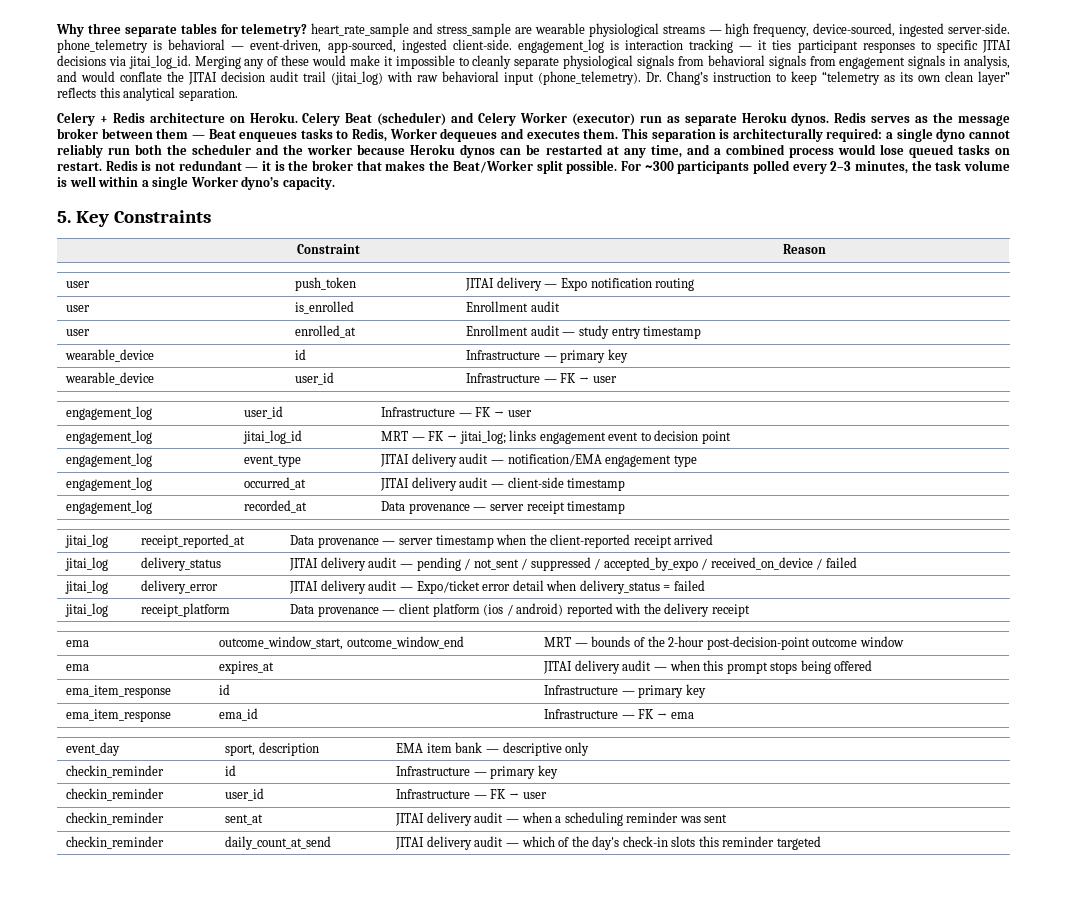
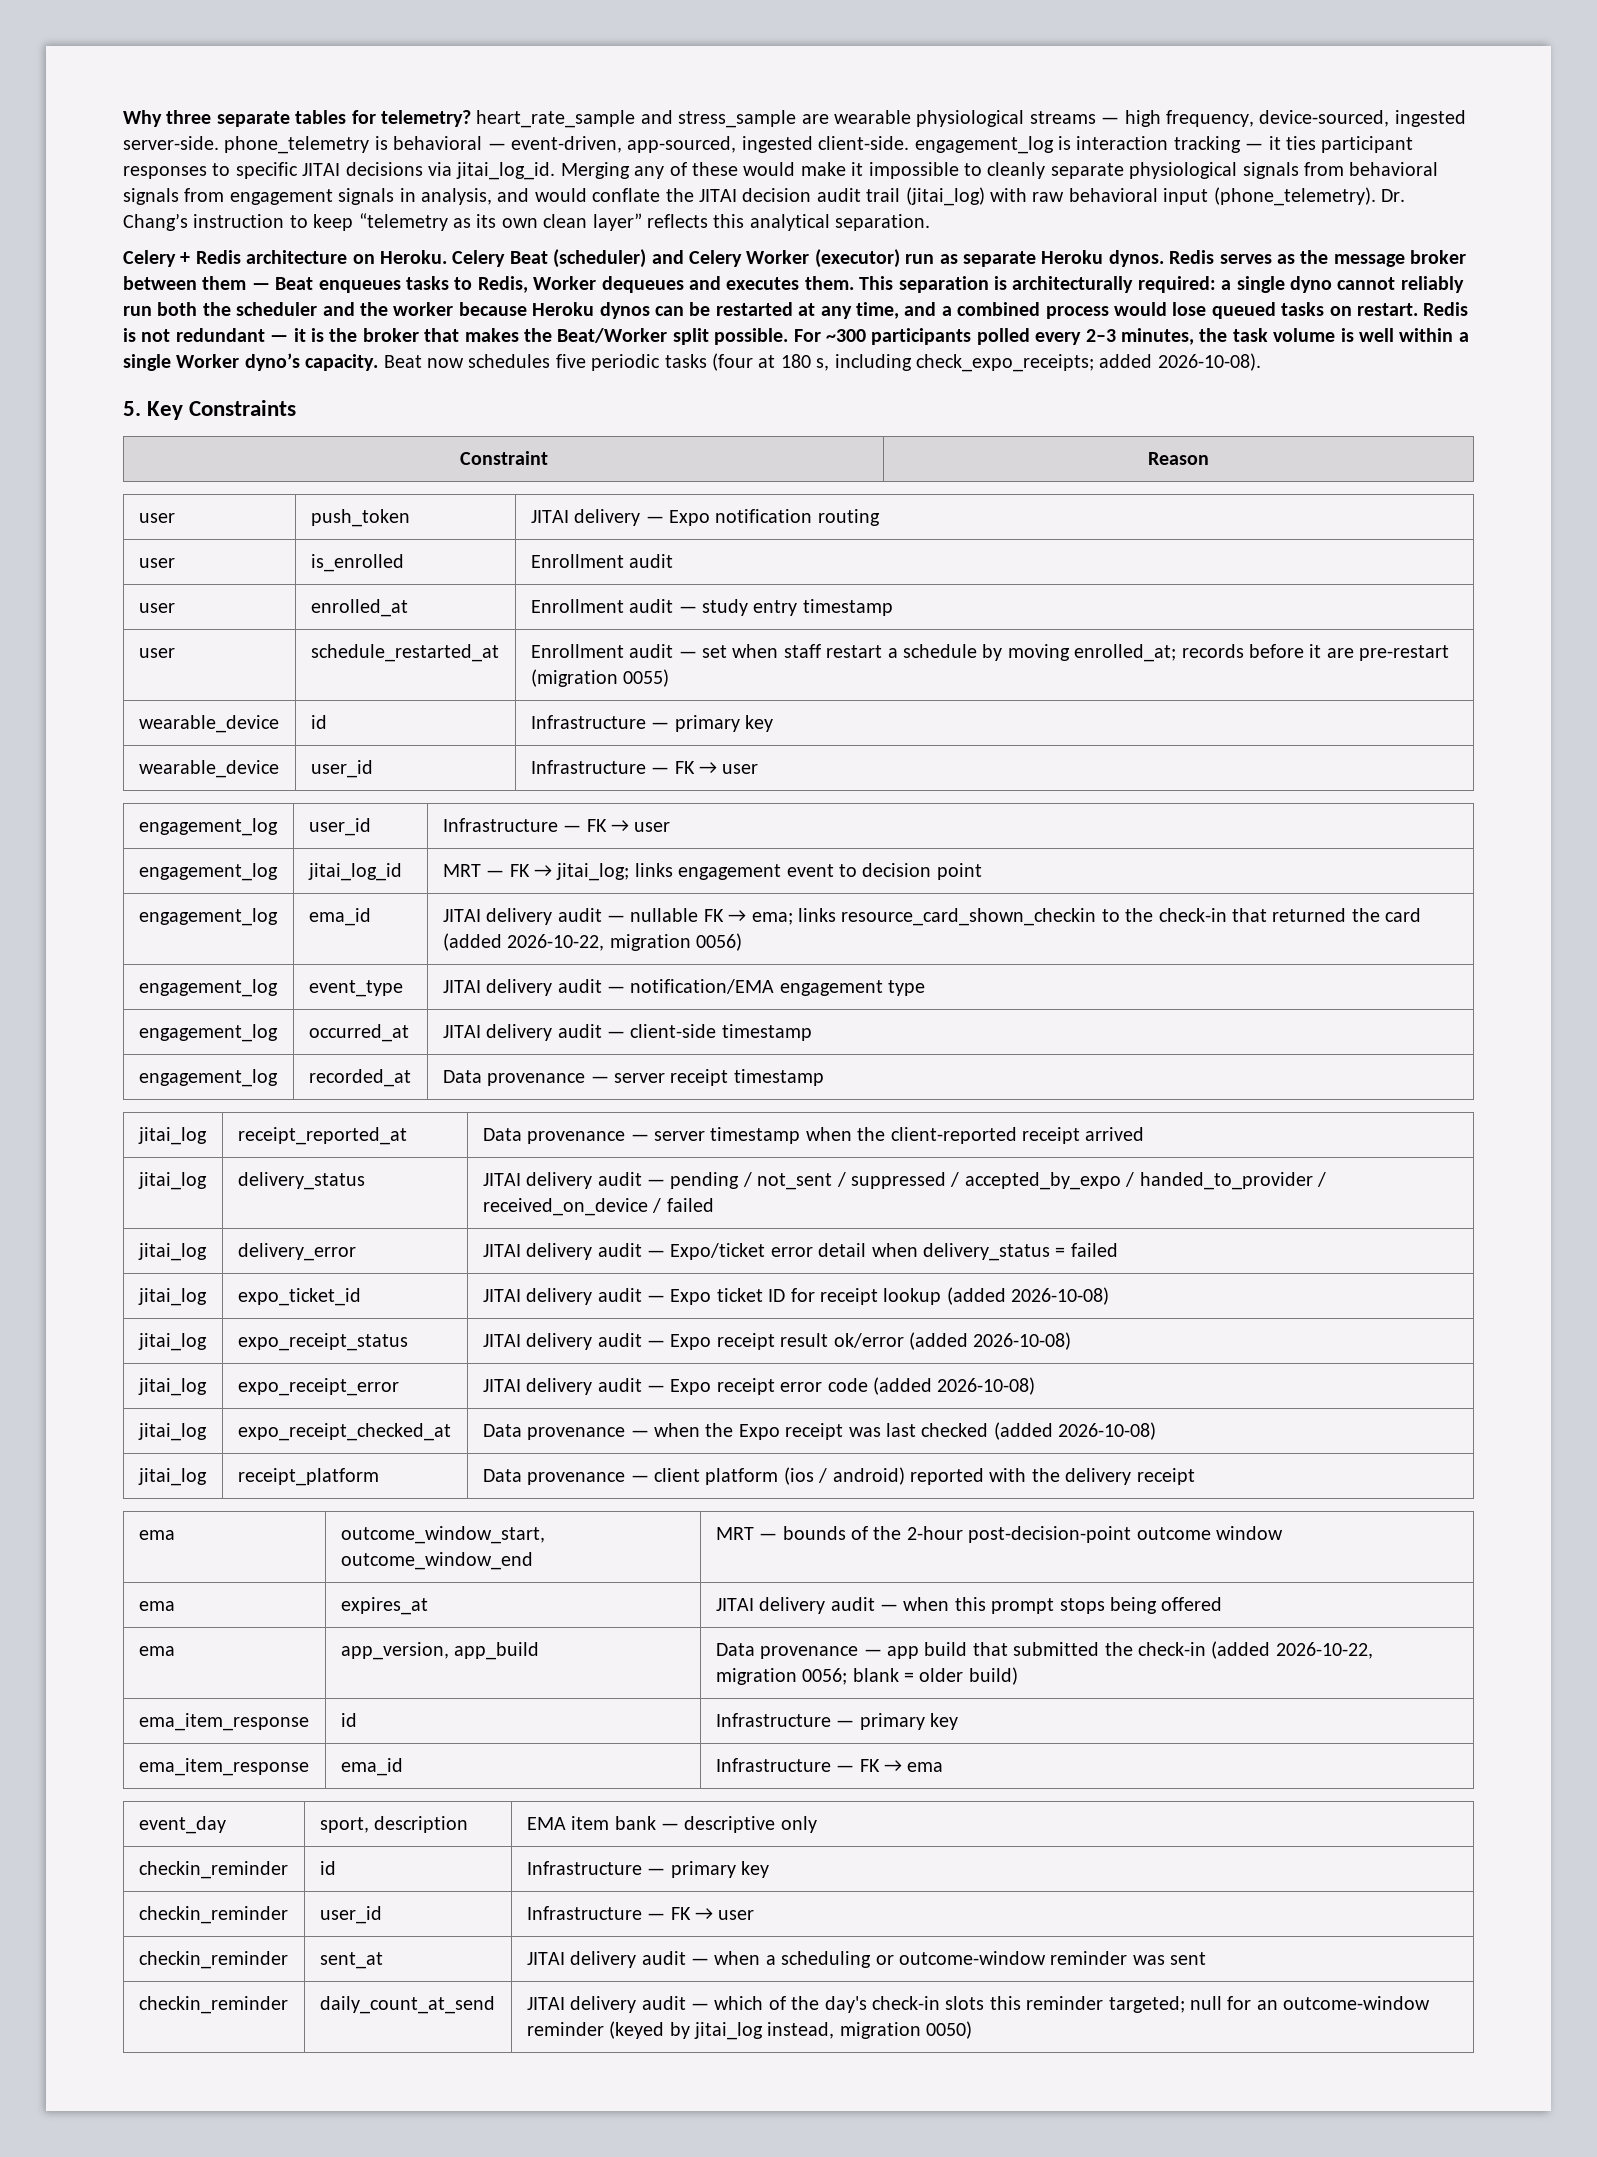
+ Beat now schedules five periodic tasks (four at 180 s, including check_expo_receipts; added 2026-10-08).
+ user | schedule_restarted_at | Enrollment audit — set when staff restart a schedule by moving enrolled_at; records before it are pre-restart (migration 0055)
+ engagement_log | ema_id | JITAI delivery audit — nullable FK → ema; links resource_card_shown_checkin to the check-in that returned the card (added 2026-10-22, migration 0056)
- jitai_log | delivery_status | JITAI delivery audit — pending / not_sent / suppressed / accepted_by_expo / received_on_device / failed
+ jitai_log | delivery_status | JITAI delivery audit — pending / not_sent / suppressed / accepted_by_expo / handed_to_provider / received_on_device / failed
+ jitai_log | expo_ticket_id | JITAI delivery audit — Expo ticket ID for receipt lookup (added 2026-10-08)
+ jitai_log | expo_receipt_status | JITAI delivery audit — Expo receipt result ok/error (added 2026-10-08)
+ jitai_log | expo_receipt_error | JITAI delivery audit — Expo receipt error code (added 2026-10-08)
+ jitai_log | expo_receipt_checked_at | Data provenance — when the Expo receipt was last checked (added 2026-10-08)
+ ema | app_version, app_build | Data provenance — app build that submitted the check-in (added 2026-10-22, migration 0056; blank = older build)
- checkin_reminder | sent_at | JITAI delivery audit — when a scheduling reminder was sent
+ checkin_reminder | sent_at | JITAI delivery audit — when a scheduling or outcome-window reminder was sent
- checkin_reminder | daily_count_at_send | JITAI delivery audit — which of the day's check-in slots this reminder targeted
+ checkin_reminder | daily_count_at_send | JITAI delivery audit — which of the day's check-in slots this reminder targeted; null for an outcome-window reminder (keyed by jitai_log instead, migration 0050)

